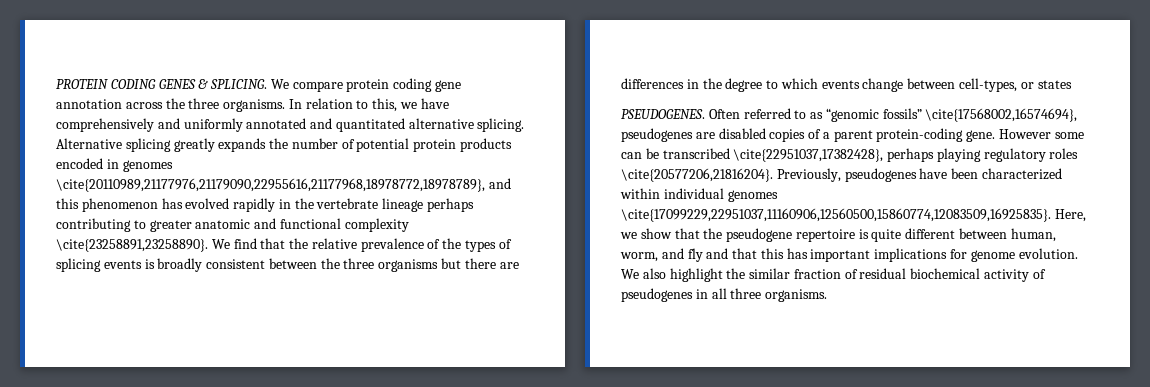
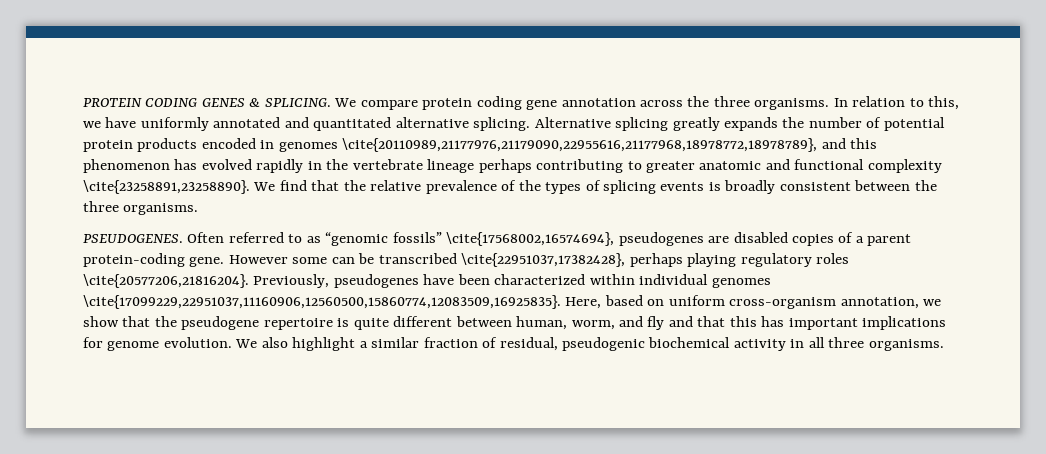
- In relation to this, we have comprehensively and uniformly annotated and quantitated alternative splicing.
+ In relation to this, we have uniformly annotated and quantitated alternative splicing.
- We find that the relative prevalence of the types of splicing events is broadly consistent between the three organisms but there are differences in the degree to which events change between cell-types, or states
+ We find that the relative prevalence of the types of splicing events is broadly consistent between the three organisms.
- Here, we show that the pseudogene repertoire is quite different between human, worm, and fly and that this has important implications for genome evolution.
+ Here, based on uniform cross-organism annotation, we show that the pseudogene repertoire is quite different between human, worm, and fly and that this has important implications for genome evolution.
- We also highlight the similar fraction of residual biochemical activity of pseudogenes in all three organisms.
+ We also highlight a similar fraction of residual, pseudogenic biochemical activity in all three organisms.

